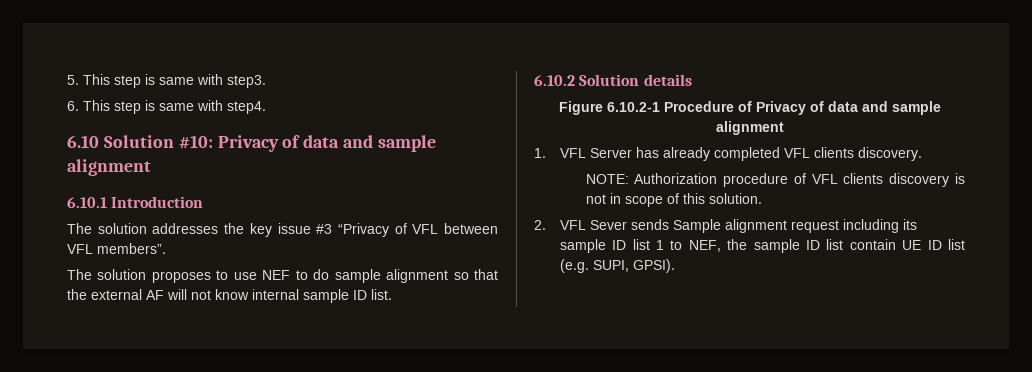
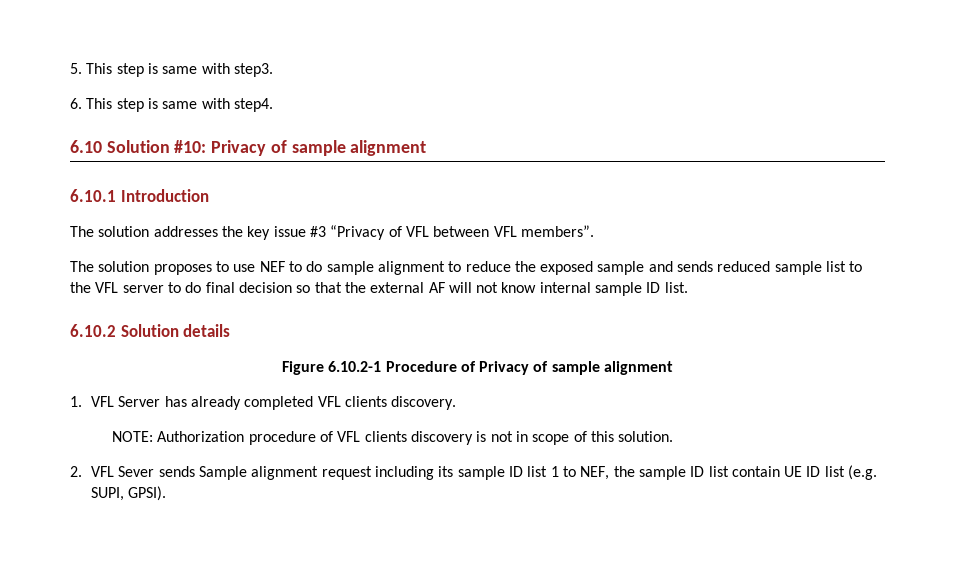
- 6.10 Solution #10: Privacy of data and sample alignment
+ 6.10 Solution #10: Privacy of sample alignment
- The solution proposes to use NEF to do sample alignment so that the external AF will not know internal sample ID list.
+ The solution proposes to use NEF to do sample alignment to reduce the exposed sample and sends reduced sample list to the VFL server to do final decision so that the external AF will not know internal sample ID list.
- Figure 6.10.2-1 Procedure of Privacy of data and sample alignment
+ Figure 6.10.2-1 Procedure of Privacy of sample alignment

